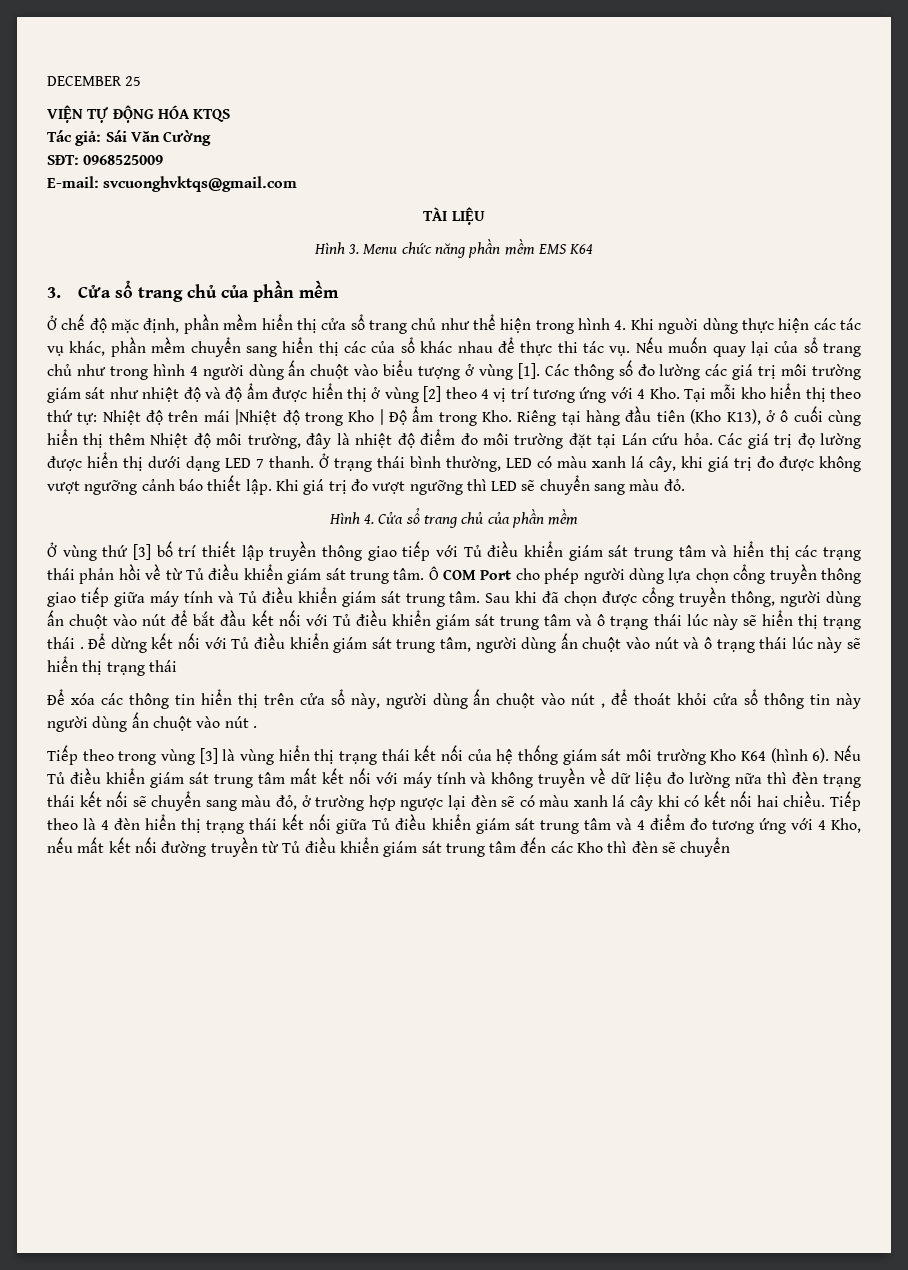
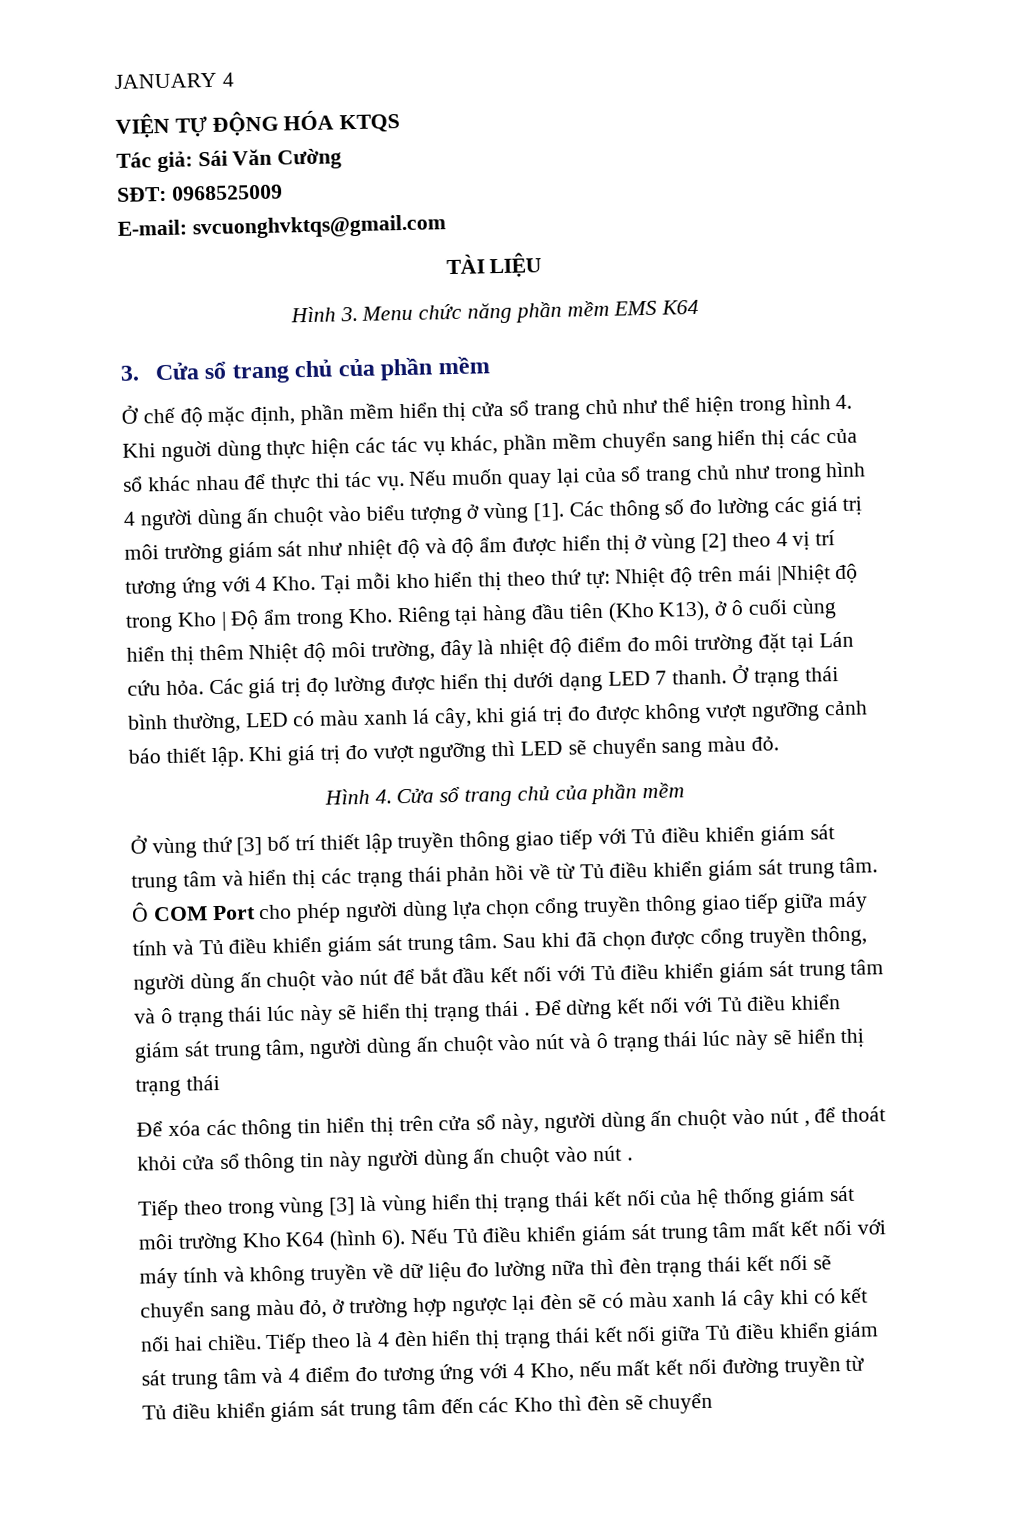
- DECEMBER 25
+ JANUARY 4

